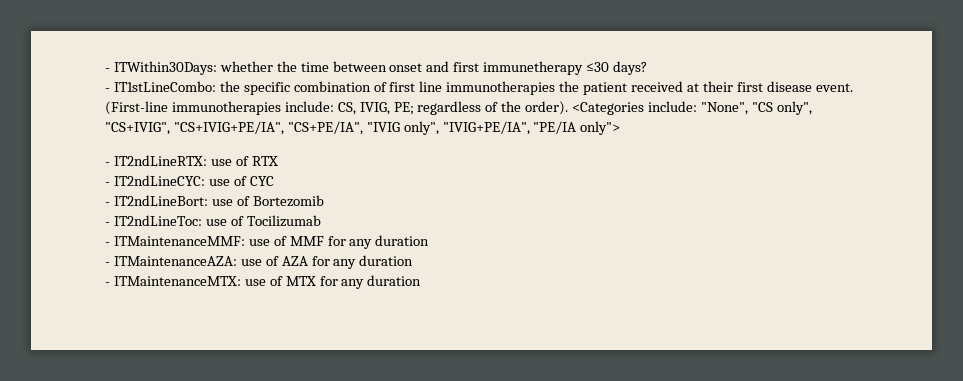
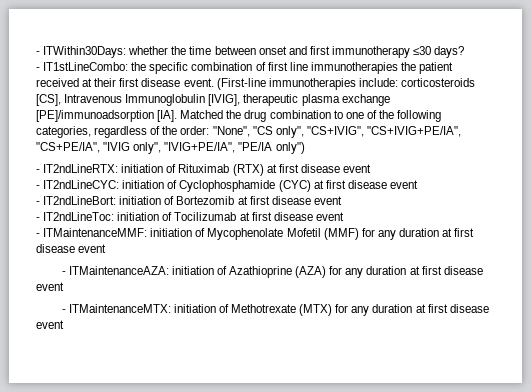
- - ITWithin30Days: whether the time between onset and first immunetherapy ≤30 days?
+ - ITWithin30Days: whether the time between onset and first immunotherapy ≤30 days?
- (First-line immunotherapies include: CS, IVIG, PE; regardless of the order). <Categories include: "None", "CS only", "CS+IVIG", "CS+IVIG+PE/IA", "CS+PE/IA", "IVIG only", "IVIG+PE/IA", "PE/IA only">
+ (First-line immunotherapies include: corticosteroids [CS], Intravenous Immunoglobulin [IVIG], therapeutic plasma exchange [PE]/immunoadsorption [IA]. Matched the drug combination to one of the following categories, regardless of the order: "None", "CS only", "CS+IVIG", "CS+IVIG+PE/IA", "CS+PE/IA", "IVIG only", "IVIG+PE/IA", "PE/IA only")
- - IT2ndLineRTX: use of RTX
- - IT2ndLineCYC: use of CYC
+ - IT2ndLineRTX: initiation of Rituximab (RTX) at first disease event
+ - IT2ndLineCYC: initiation of Cyclophosphamide (CYC) at first disease event
- - IT2ndLineBort: use of Bortezomib
+ - IT2ndLineBort: initiation of Bortezomib at first disease event
- - IT2ndLineToc: use of Tocilizumab
- - ITMaintenanceMMF: use of MMF for any duration
- - ITMaintenanceAZA: use of AZA for any duration
- - ITMaintenanceMTX: use of MTX for any duration
+ - IT2ndLineToc: initiation of Tocilizumab at first disease event
+ - ITMaintenanceMMF: initiation of Mycophenolate Mofetil (MMF) for any duration at first disease event
+ - ITMaintenanceAZA: initiation of Azathioprine (AZA) for any duration at first disease event
+ - ITMaintenanceMTX: initiation of Methotrexate (MTX) for any duration at first disease event

